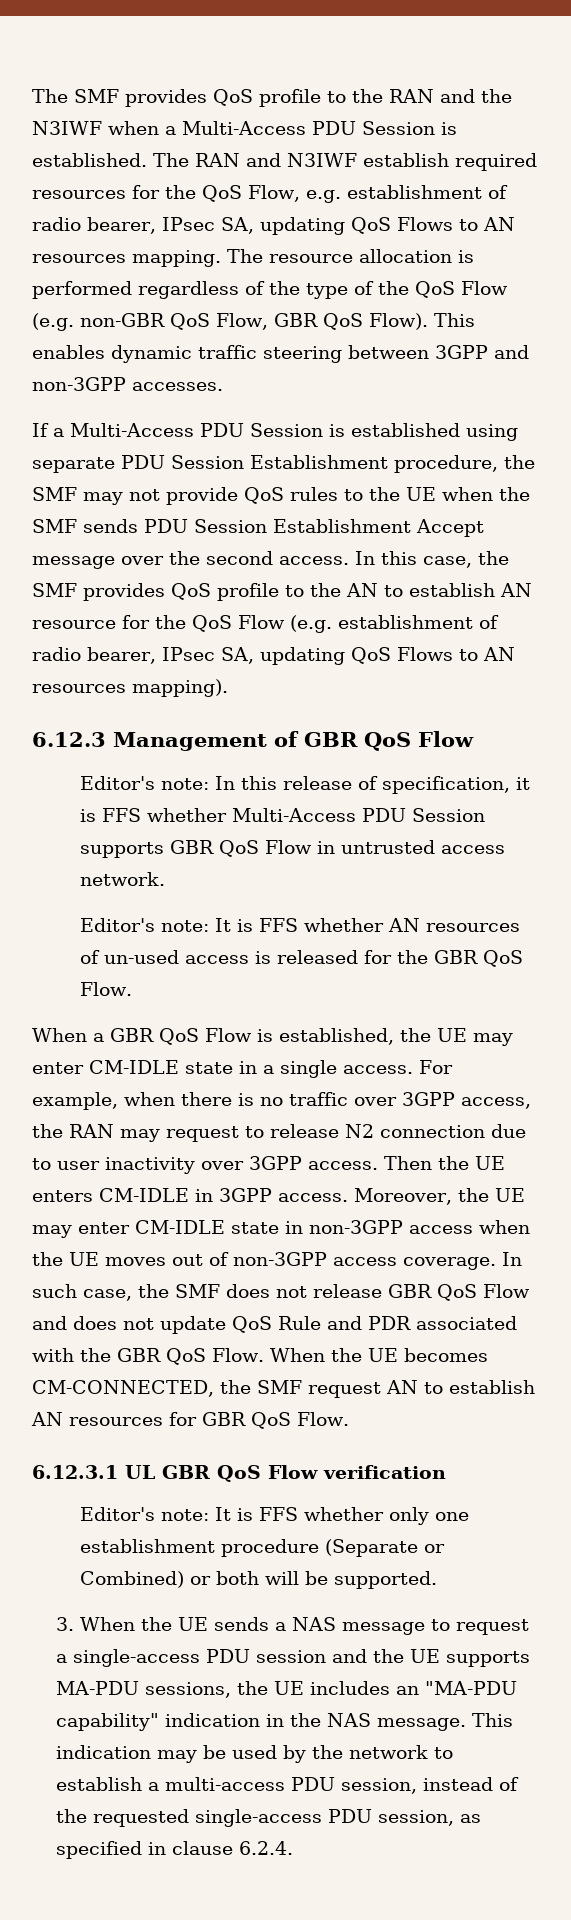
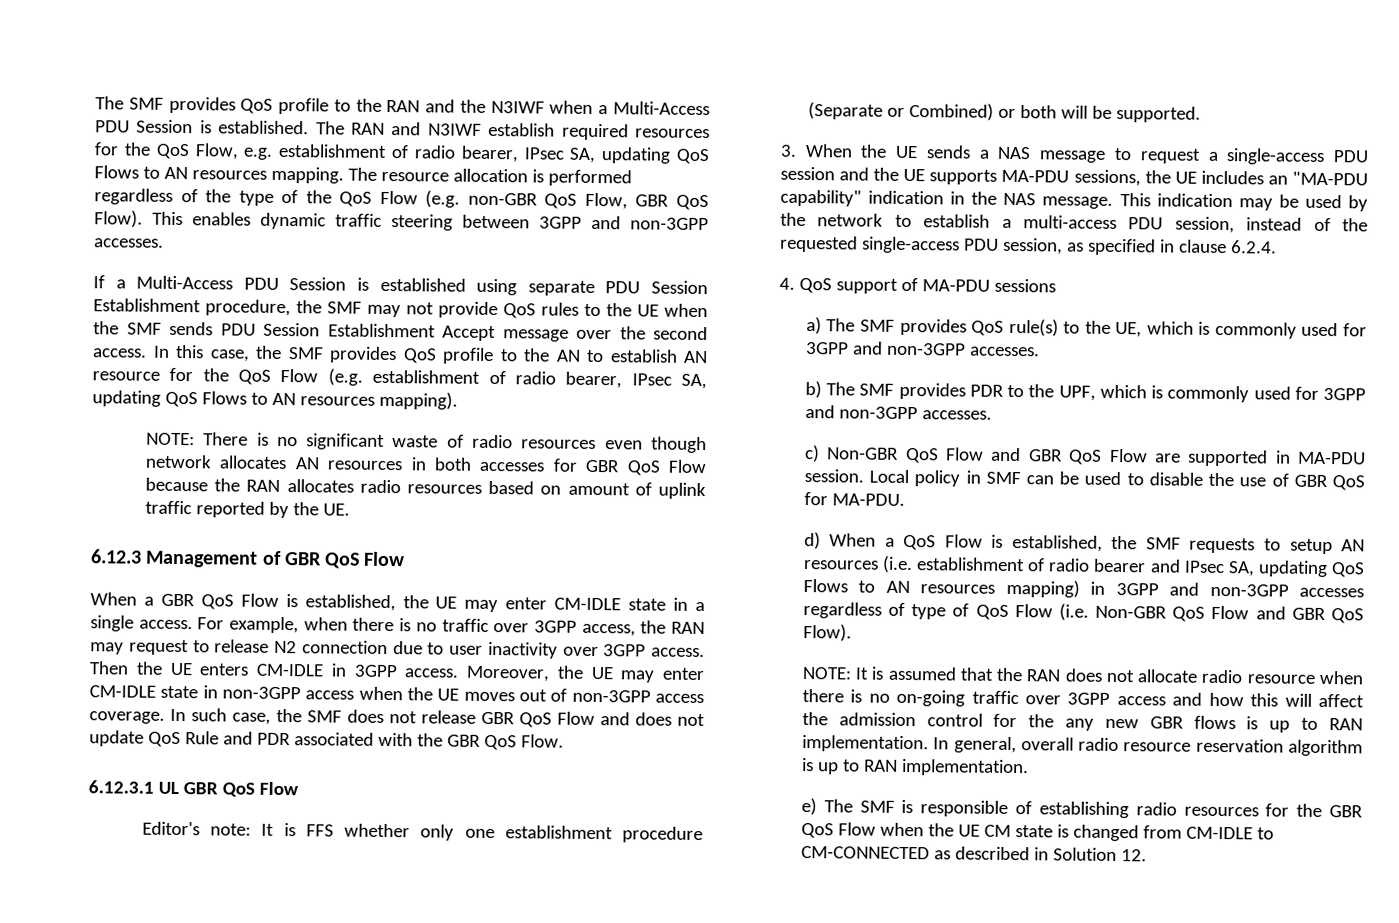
+ NOTE: There is no significant waste of radio resources even though network allocates AN resources in both accesses for GBR QoS Flow because the RAN allocates radio resources based on amount of uplink traffic reported by the UE.
- Editor's note: In this release of specification, it is FFS whether Multi-Access PDU Session supports GBR QoS Flow in untrusted access network.
- Editor's note: It is FFS whether AN resources of un-used access is released for the GBR QoS Flow.
- When the UE becomes CM-CONNECTED, the SMF request AN to establish AN resources for GBR QoS Flow.
- 6.12.3.1 UL GBR QoS Flow verification
+ 6.12.3.1 UL GBR QoS Flow
+ 4. QoS support of MA-PDU sessions
+ a) The SMF provides QoS rule(s) to the UE, which is commonly used for 3GPP and non-3GPP accesses.
+ b) The SMF provides PDR to the UPF, which is commonly used for 3GPP and non-3GPP accesses.
+ c) Non-GBR QoS Flow and GBR QoS Flow are supported in MA-PDU session. Local policy in SMF can be used to disable the use of GBR QoS for MA-PDU.
+ d) When a QoS Flow is established, the SMF requests to setup AN resources (i.e. establishment of radio bearer and IPsec SA, updating QoS Flows to AN resources mapping) in 3GPP and non-3GPP accesses regardless of type of QoS Flow (i.e. Non-GBR QoS Flow and GBR QoS Flow).
+ NOTE: It is assumed that the RAN does not allocate radio resource when there is no on-going traffic over 3GPP access and how this will affect the admission control for the any new GBR flows is up to RAN implementation. In general, overall radio resource reservation algorithm is up to RAN implementation.
+ e) The SMF is responsible of establishing radio resources for the GBR QoS Flow when the UE CM state is changed from CM-IDLE to CM-CONNECTED as described in Solution 12.

